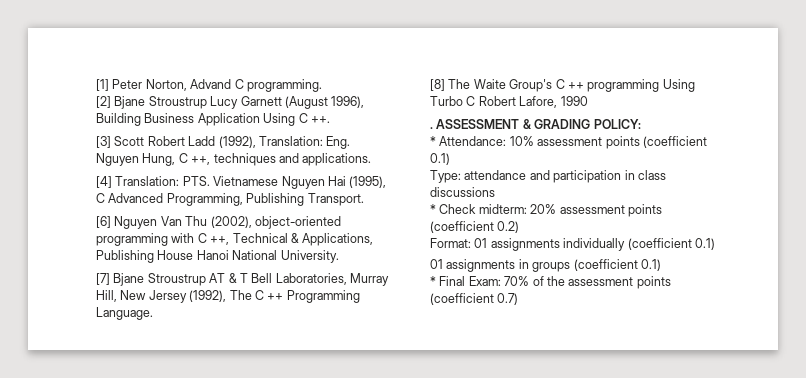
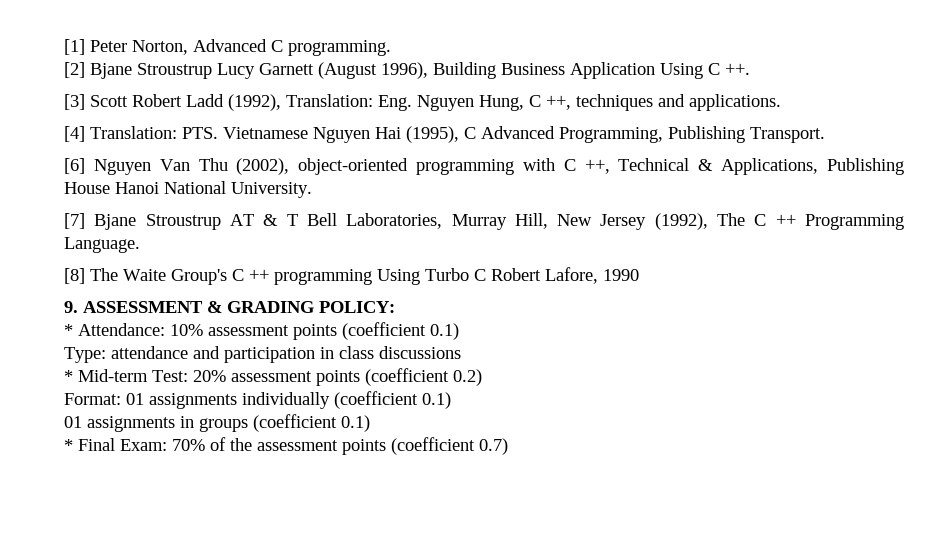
- [1] Peter Norton, Advand C programming.
+ [1] Peter Norton, Advanced C programming.
- . ASSESSMENT & GRADING POLICY:
+ 9. ASSESSMENT & GRADING POLICY:
- * Check midterm: 20% assessment points (coefficient 0.2)
+ * Mid-term Test: 20% assessment points (coefficient 0.2)

